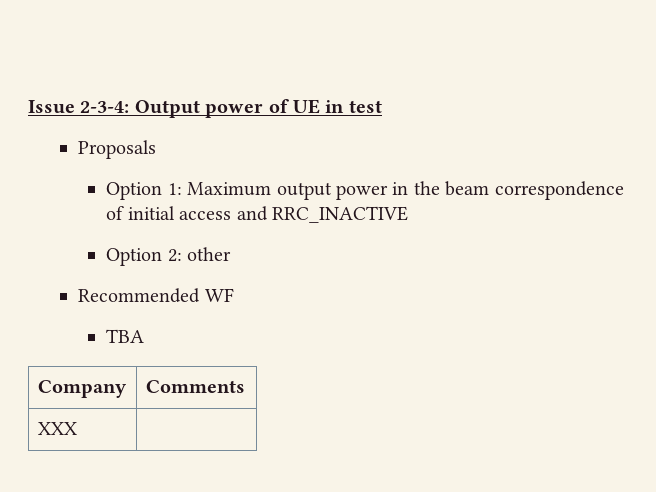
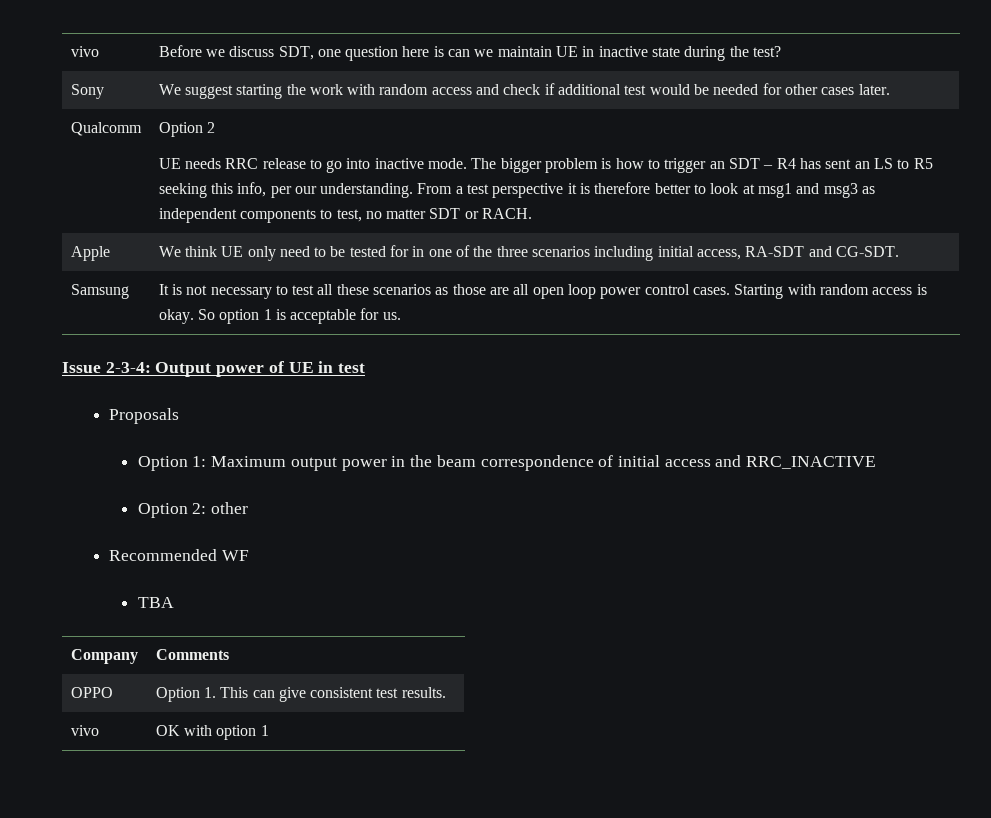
+ vivo | Before we discuss SDT, one question here is can we maintain UE in inactive state during the test?
+ Sony | We suggest starting the work with random access and check if additional test would be needed for other cases later.
+ Qualcomm | Option 2
+ UE needs RRC release to go into inactive mode. The bigger problem is how to trigger an SDT – R4 has sent an LS to R5 seeking this info, per our understanding. From a test perspective it is therefore better to look at msg1 and msg3 as independent components to test, no matter SDT or RACH.
+ Apple | We think UE only need to be tested for in one of the three scenarios including initial access, RA-SDT and CG-SDT.
+ Samsung | It is not necessary to test all these scenarios as those are all open loop power control cases. Starting with random access is okay. So option 1 is acceptable for us.
- XXX |
+ OPPO | Option 1. This can give consistent test results.
+ vivo | OK with option 1

